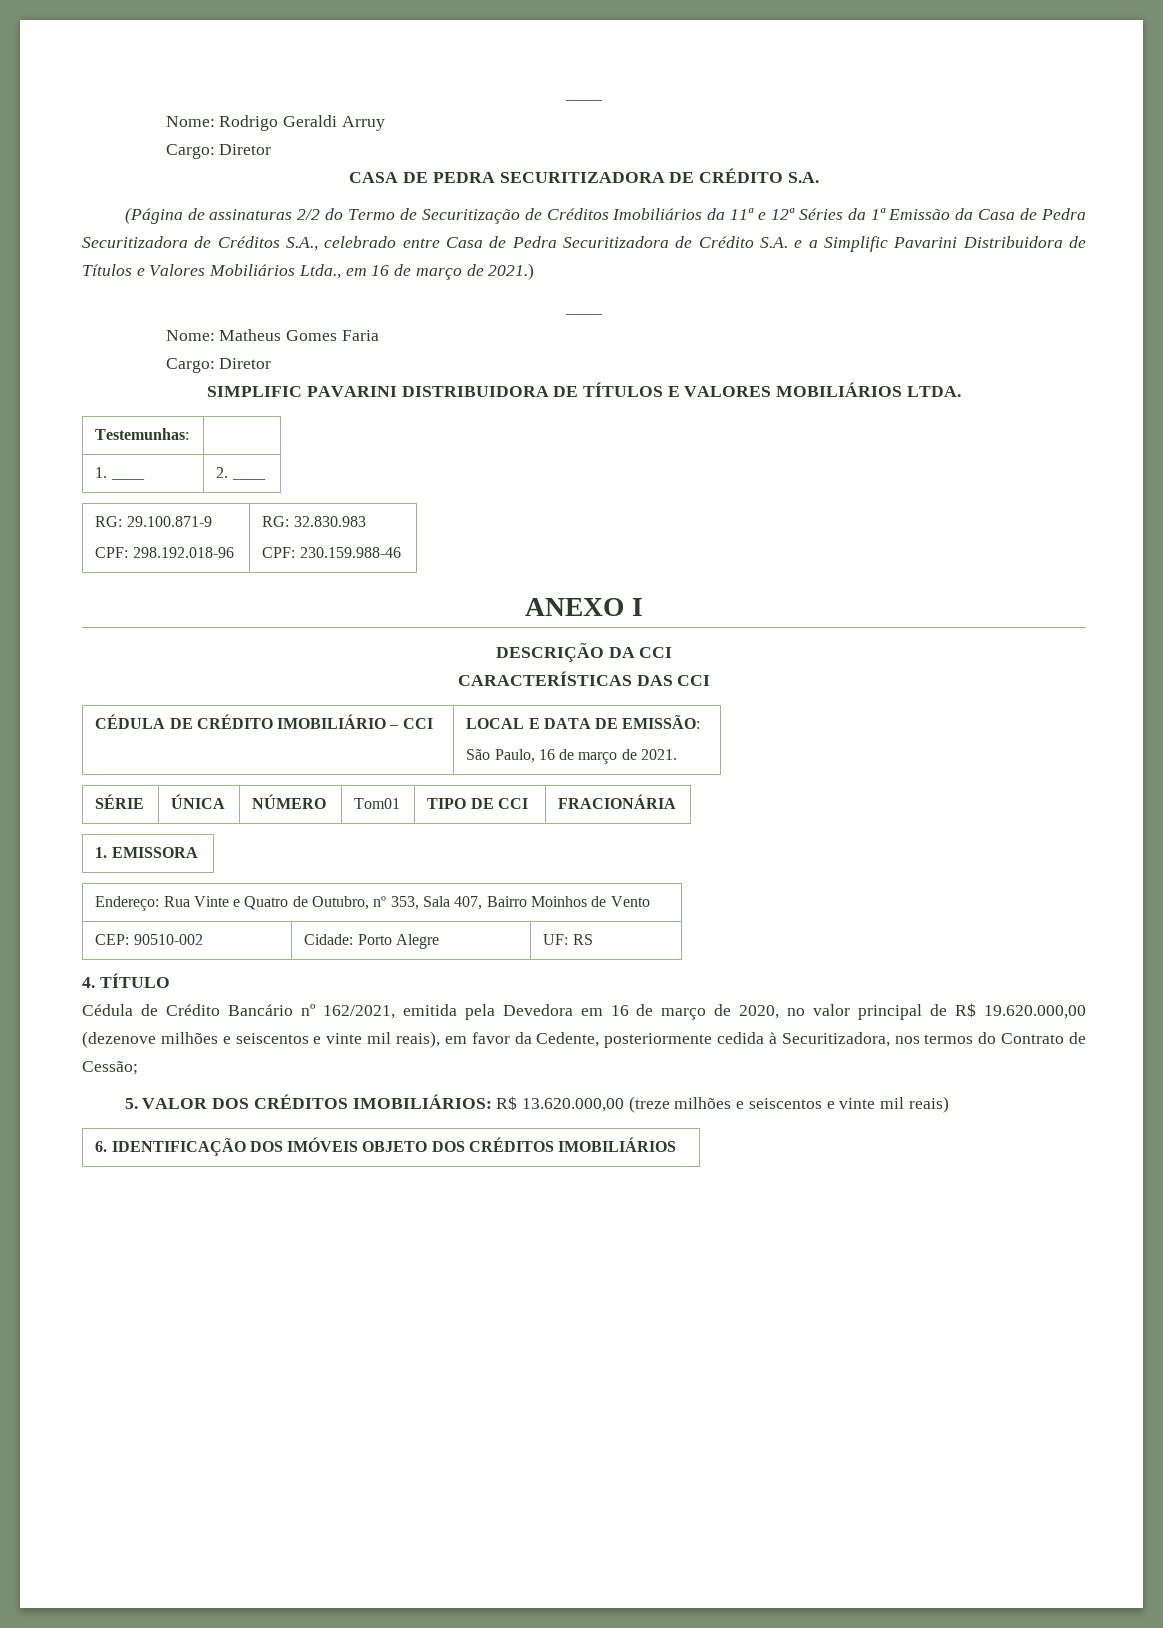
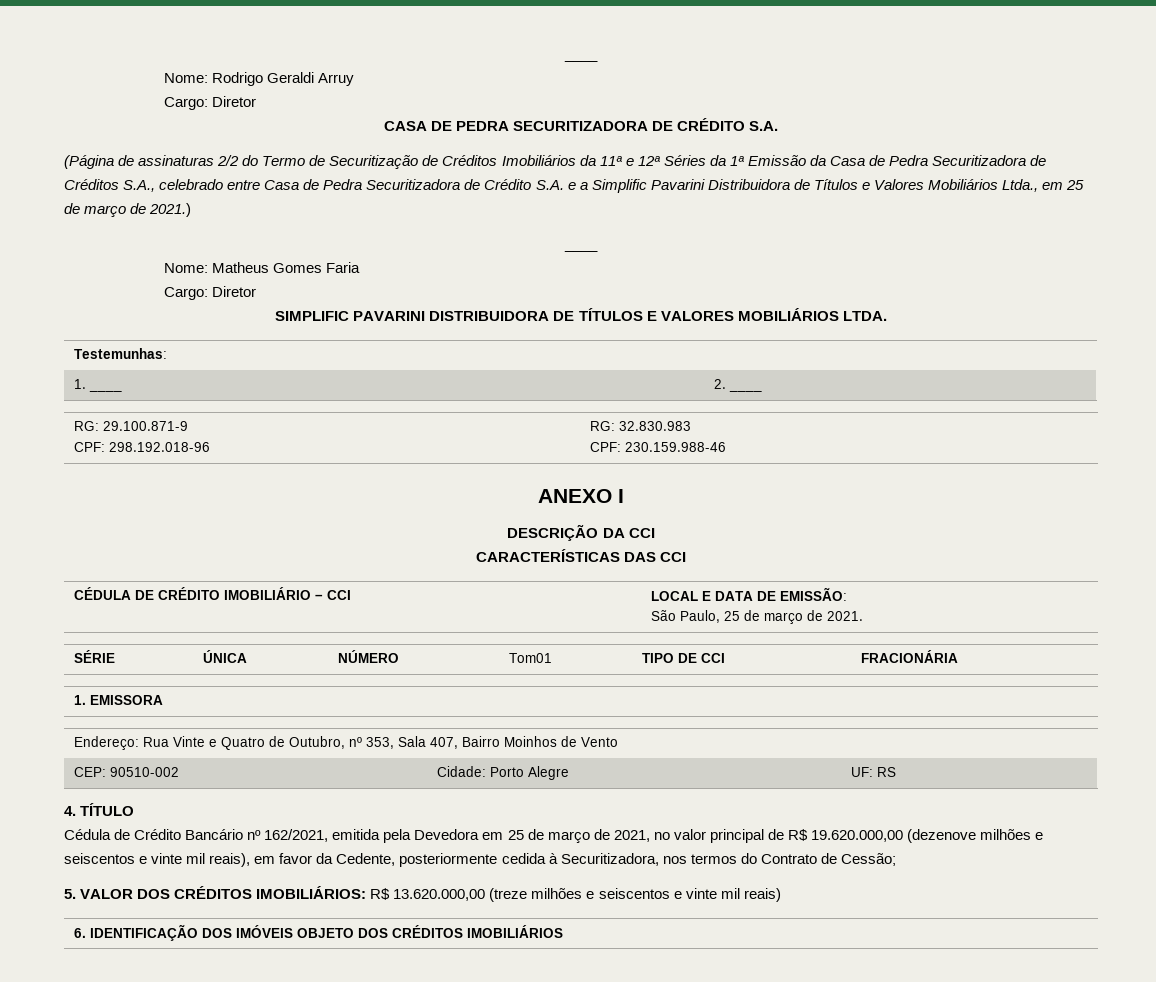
- (Página de assinaturas 2/2 do Termo de Securitização de Créditos Imobiliários da 11ª e 12ª Séries da 1ª Emissão da Casa de Pedra Securitizadora de Créditos S.A., celebrado entre Casa de Pedra Securitizadora de Crédito S.A. e a Simplific Pavarini Distribuidora de Títulos e Valores Mobiliários Ltda., em 16 de março de 2021.)
+ (Página de assinaturas 2/2 do Termo de Securitização de Créditos Imobiliários da 11ª e 12ª Séries da 1ª Emissão da Casa de Pedra Securitizadora de Créditos S.A., celebrado entre Casa de Pedra Securitizadora de Crédito S.A. e a Simplific Pavarini Distribuidora de Títulos e Valores Mobiliários Ltda., em 25 de março de 2021.)
  CÉDULA DE CRÉDITO IMOBILIÁRIO – CCI | LOCAL E DATA DE EMISSÃO:
- São Paulo, 16 de março de 2021.
+ São Paulo, 25 de março de 2021.
- Cédula de Crédito Bancário nº 162/2021, emitida pela Devedora em 16 de março de 2020, no valor principal de R$ 19.620.000,00 (dezenove milhões e seiscentos e vinte mil reais), em favor da Cedente, posteriormente cedida à Securitizadora, nos termos do Contrato de Cessão;
+ Cédula de Crédito Bancário nº 162/2021, emitida pela Devedora em 25 de março de 2021, no valor principal de R$ 19.620.000,00 (dezenove milhões e seiscentos e vinte mil reais), em favor da Cedente, posteriormente cedida à Securitizadora, nos termos do Contrato de Cessão;

